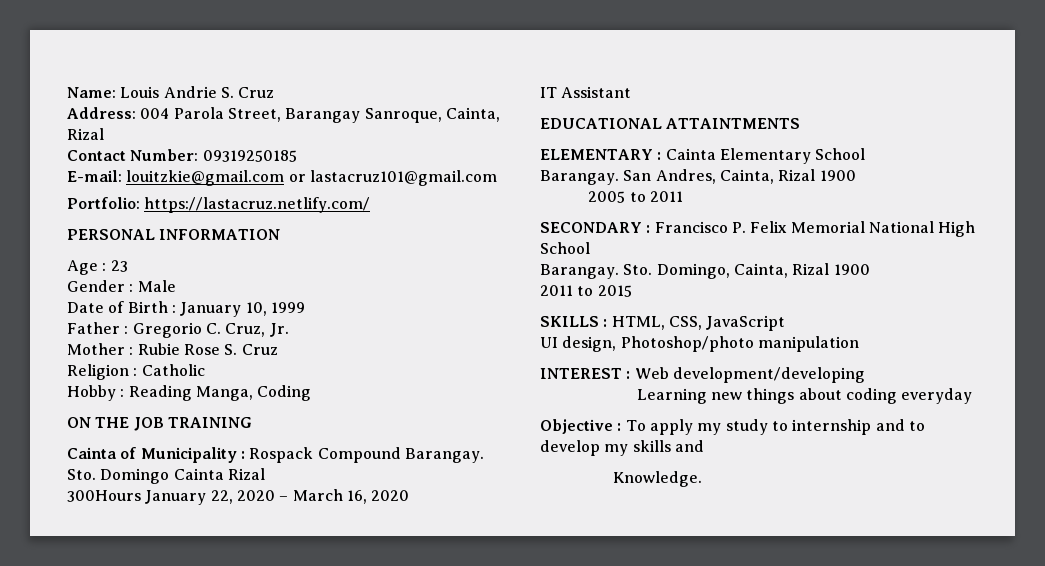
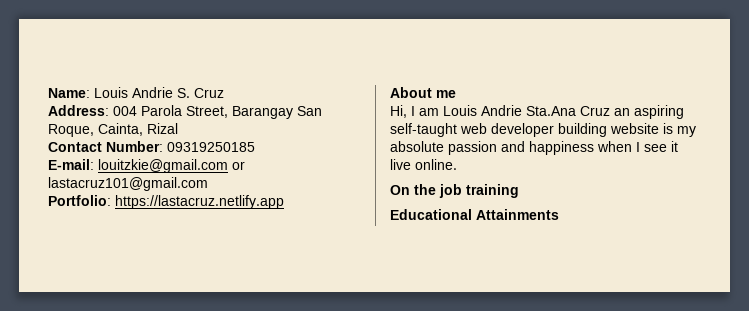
- Address: 004 Parola Street, Barangay Sanroque, Cainta, Rizal
+ Address: 004 Parola Street, Barangay San Roque, Cainta, Rizal
- Portfolio: https://lastacruz.netlify.com/
- PERSONAL INFORMATION
- Age : 23
- Gender : Male
- Date of Birth : January 10, 1999
- Father : Gregorio C. Cruz, Jr.
- Mother : Rubie Rose S. Cruz
- Religion : Catholic
- Hobby : Reading Manga, Coding
- ON THE JOB TRAINING
- Cainta of Municipality : Rospack Compound Barangay. Sto. Domingo Cainta Rizal
- 300Hours January 22, 2020 – March 16, 2020
- IT Assistant
- EDUCATIONAL ATTAINTMENTS
- ELEMENTARY : Cainta Elementary School
- Barangay. San Andres, Cainta, Rizal 1900
- 2005 to 2011
- SECONDARY : Francisco P. Felix Memorial National High School
- Barangay. Sto. Domingo, Cainta, Rizal 1900
- 2011 to 2015
- SKILLS : HTML, CSS, JavaScript
- UI design, Photoshop/photo manipulation
- INTEREST : Web development/developing
- Learning new things about coding everyday
- Objective : To apply my study to internship and to develop my skills and
- Knowledge.
+ Portfolio: https://lastacruz.netlify.app
+ About me
+ Hi, I am Louis Andrie Sta.Ana Cruz an aspiring self-taught web developer building website is my absolute passion and happiness when I see it live online.
+ On the job training
+ Educational Attainments

